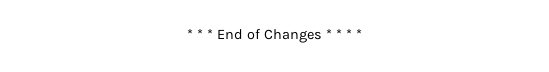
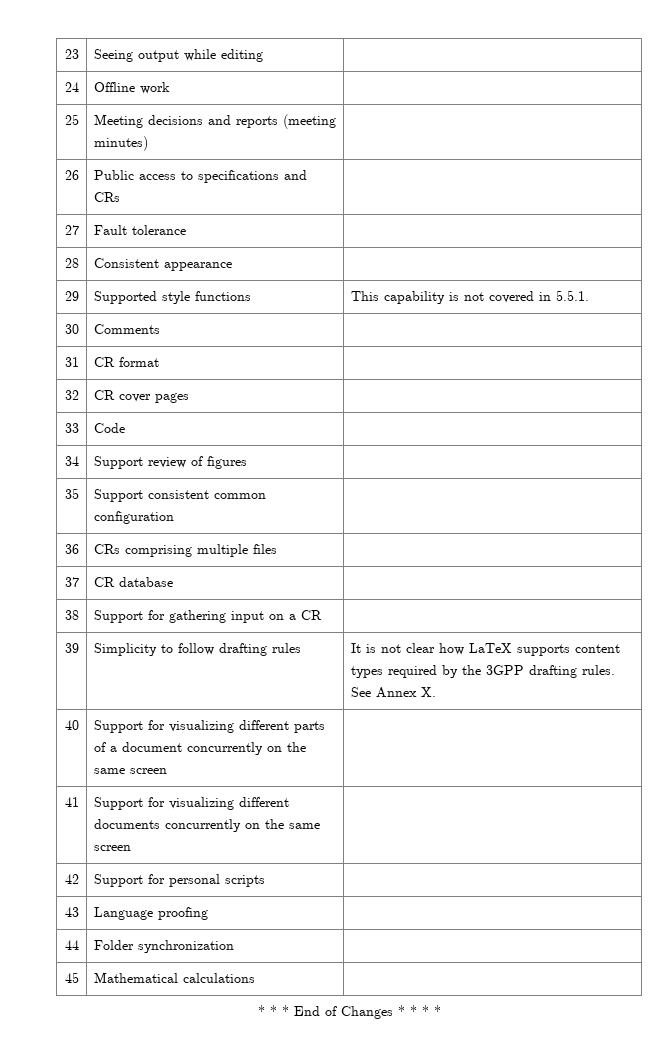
+ 23 | Seeing output while editing |
+ 24 | Offline work |
+ 25 | Meeting decisions and reports (meeting minutes) |
+ 26 | Public access to specifications and CRs |
+ 27 | Fault tolerance |
+ 28 | Consistent appearance |
+ 29 | Supported style functions | This capability is not covered in 5.5.1.
+ 30 | Comments |
+ 31 | CR format |
+ 32 | CR cover pages |
+ 33 | Code |
+ 34 | Support review of figures |
+ 35 | Support consistent common configuration |
+ 36 | CRs comprising multiple files |
+ 37 | CR database |
+ 38 | Support for gathering input on a CR |
+ 39 | Simplicity to follow drafting rules | It is not clear how LaTeX supports content types required by the 3GPP drafting rules. See Annex X.
+ 40 | Support for visualizing different parts of a document concurrently on the same screen |
+ 41 | Support for visualizing different documents concurrently on the same screen |
+ 42 | Support for personal scripts |
+ 43 | Language proofing |
+ 44 | Folder synchronization |
+ 45 | Mathematical calculations |

